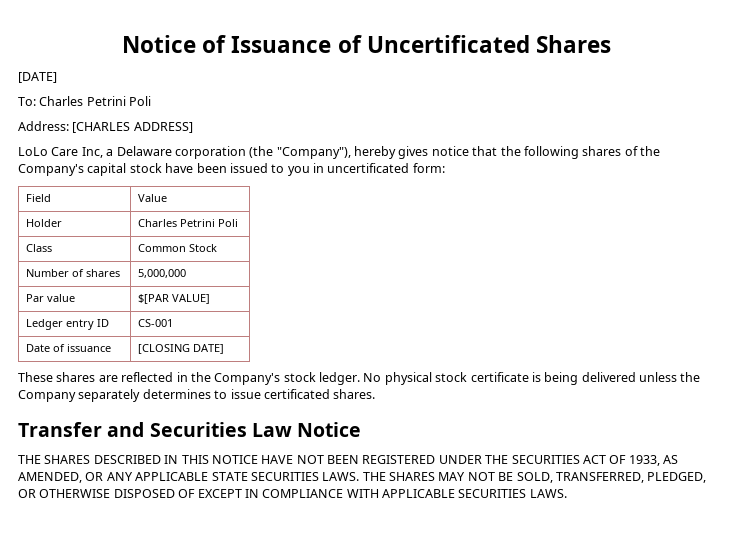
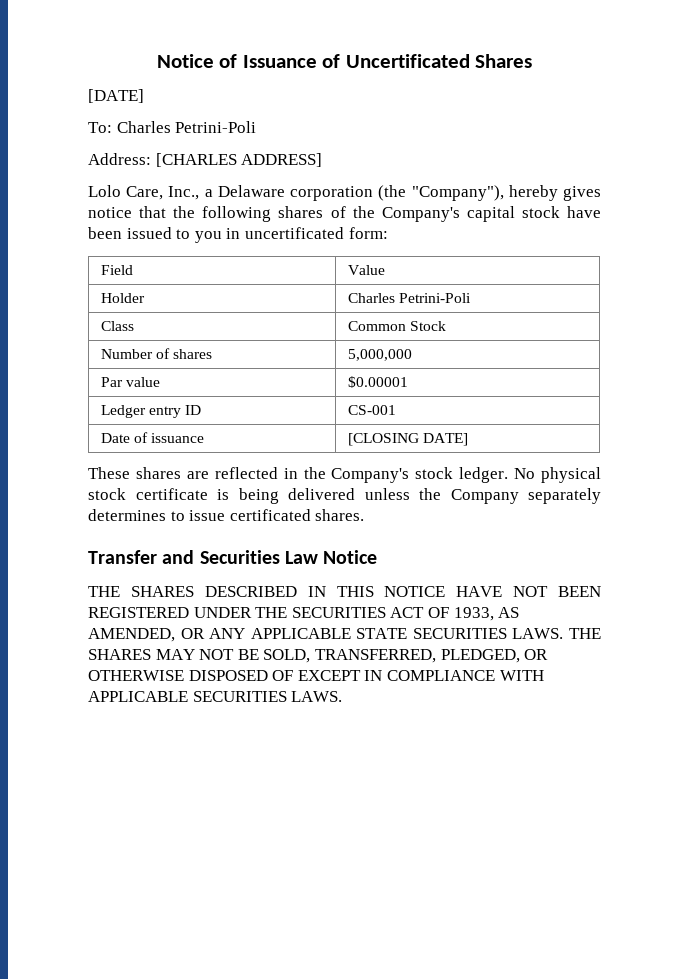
- To: Charles Petrini Poli
+ To: Charles Petrini-Poli
- LoLo Care Inc, a Delaware corporation (the "Company"), hereby gives notice that the following shares of the Company's capital stock have been issued to you in uncertificated form:
+ Lolo Care, Inc., a Delaware corporation (the "Company"), hereby gives notice that the following shares of the Company's capital stock have been issued to you in uncertificated form:
- Holder | Charles Petrini Poli
+ Holder | Charles Petrini-Poli
- Par value | $[PAR VALUE]
+ Par value | $0.00001

